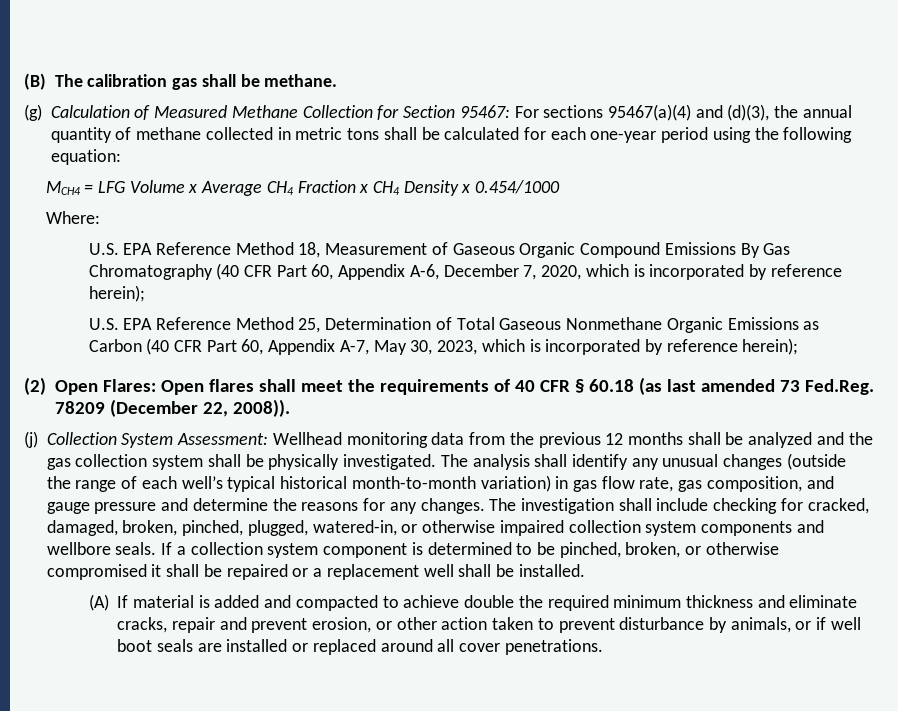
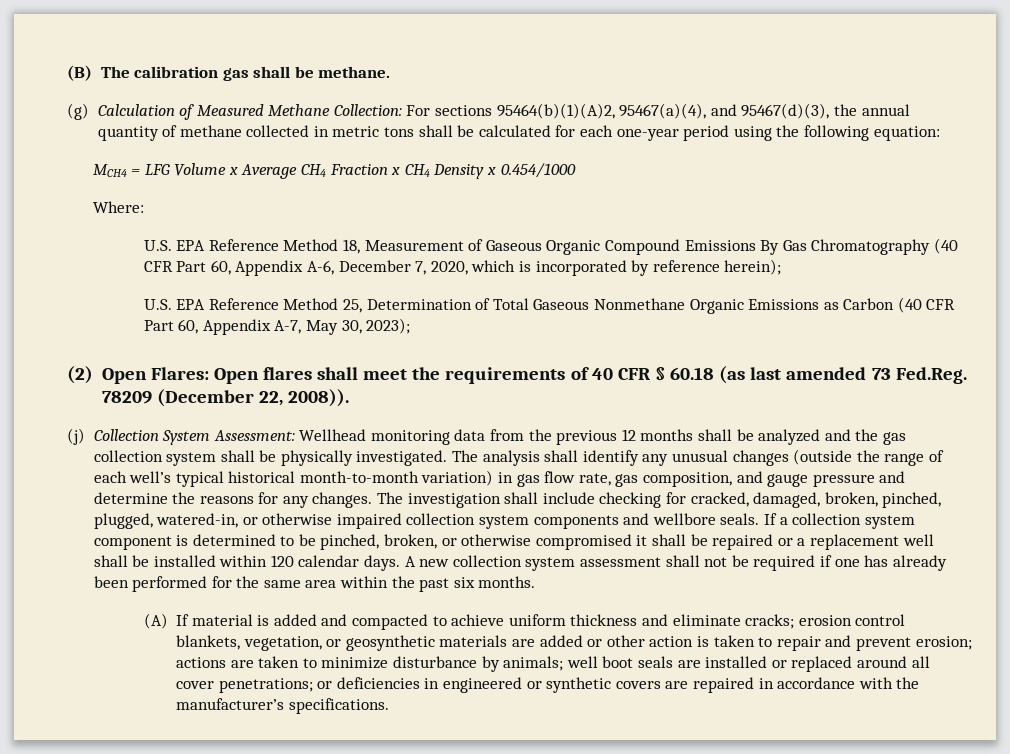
- (g) Calculation of Measured Methane Collection for Section 95467: For sections 95467(a)(4) and (d)(3), the annual quantity of methane collected in metric tons shall be calculated for each one-year period using the following equation:
+ (g) Calculation of Measured Methane Collection: For sections 95464(b)(1)(A)2, 95467(a)(4), and 95467(d)(3), the annual quantity of methane collected in metric tons shall be calculated for each one-year period using the following equation:
- U.S. EPA Reference Method 25, Determination of Total Gaseous Nonmethane Organic Emissions as Carbon (40 CFR Part 60, Appendix A-7, May 30, 2023, which is incorporated by reference herein);
+ U.S. EPA Reference Method 25, Determination of Total Gaseous Nonmethane Organic Emissions as Carbon (40 CFR Part 60, Appendix A-7, May 30, 2023);
- If a collection system component is determined to be pinched, broken, or otherwise compromised it shall be repaired or a replacement well shall be installed.
+ If a collection system component is determined to be pinched, broken, or otherwise compromised it shall be repaired or a replacement well shall be installed within 120 calendar days. A new collection system assessment shall not be required if one has already been performed for the same area within the past six months.
- (A) If material is added and compacted to achieve double the required minimum thickness and eliminate cracks, repair and prevent erosion, or other action taken to prevent disturbance by animals, or if well boot seals are installed or replaced around all cover penetrations.
+ (A) If material is added and compacted to achieve uniform thickness and eliminate cracks; erosion control blankets, vegetation, or geosynthetic materials are added or other action is taken to repair and prevent erosion; actions are taken to minimize disturbance by animals; well boot seals are installed or replaced around all cover penetrations; or deficiencies in engineered or synthetic covers are repaired in accordance with the manufacturer’s specifications.

